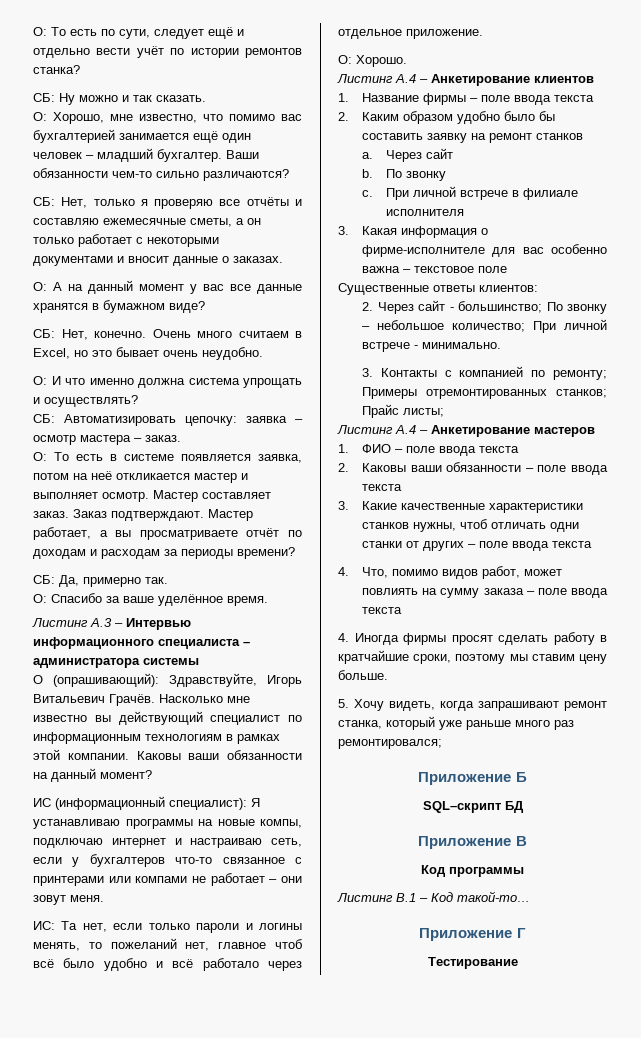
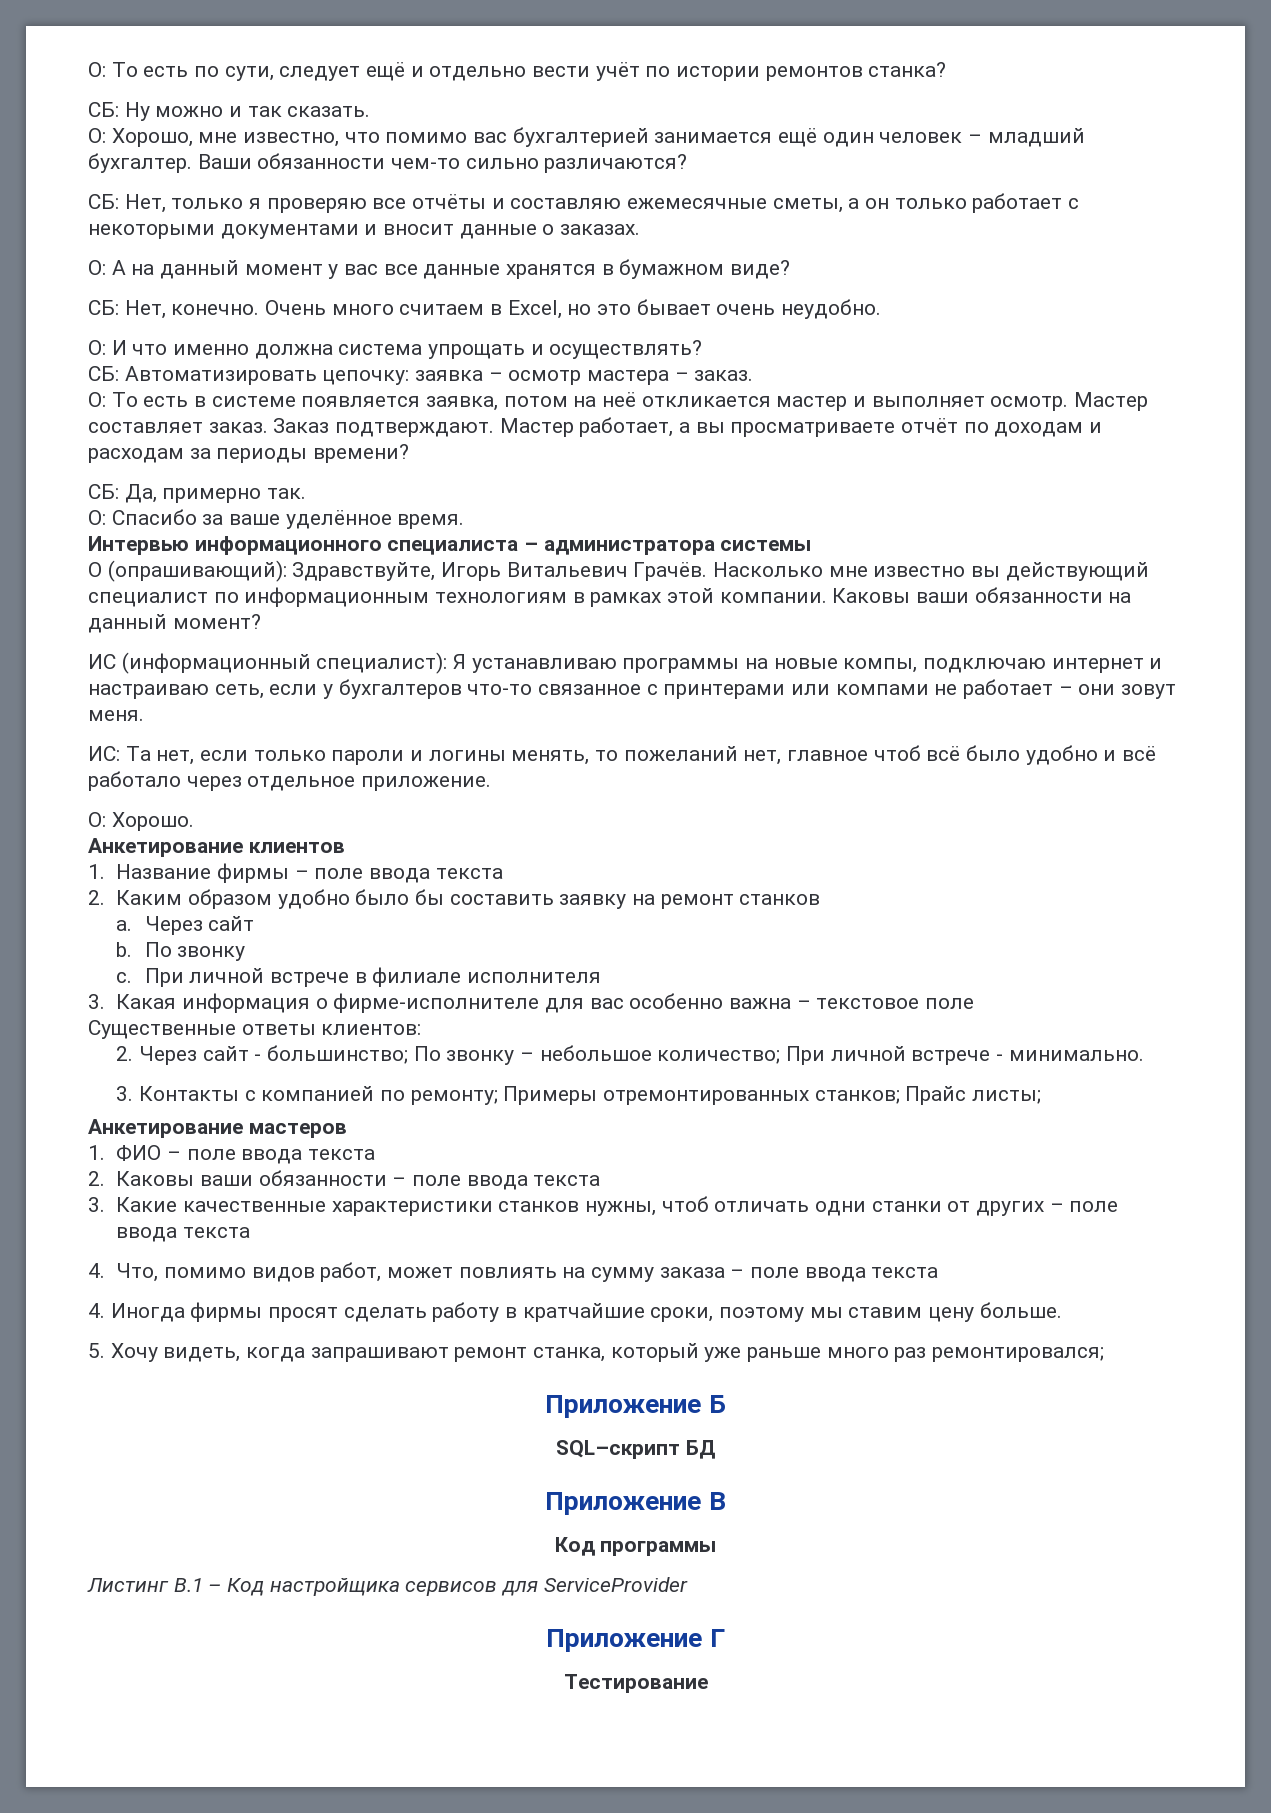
- Листинг А.3 – Интервью информационного специалиста – администратора системы
+ Интервью информационного специалиста – администратора системы
- Листинг А.4 – Анкетирование клиентов
+ Анкетирование клиентов
- Листинг А.4 – Анкетирование мастеров
+ Анкетирование мастеров
- Листинг В.1 – Код такой-то…
+ Листинг В.1 – Код настройщика сервисов для ServiceProvider

